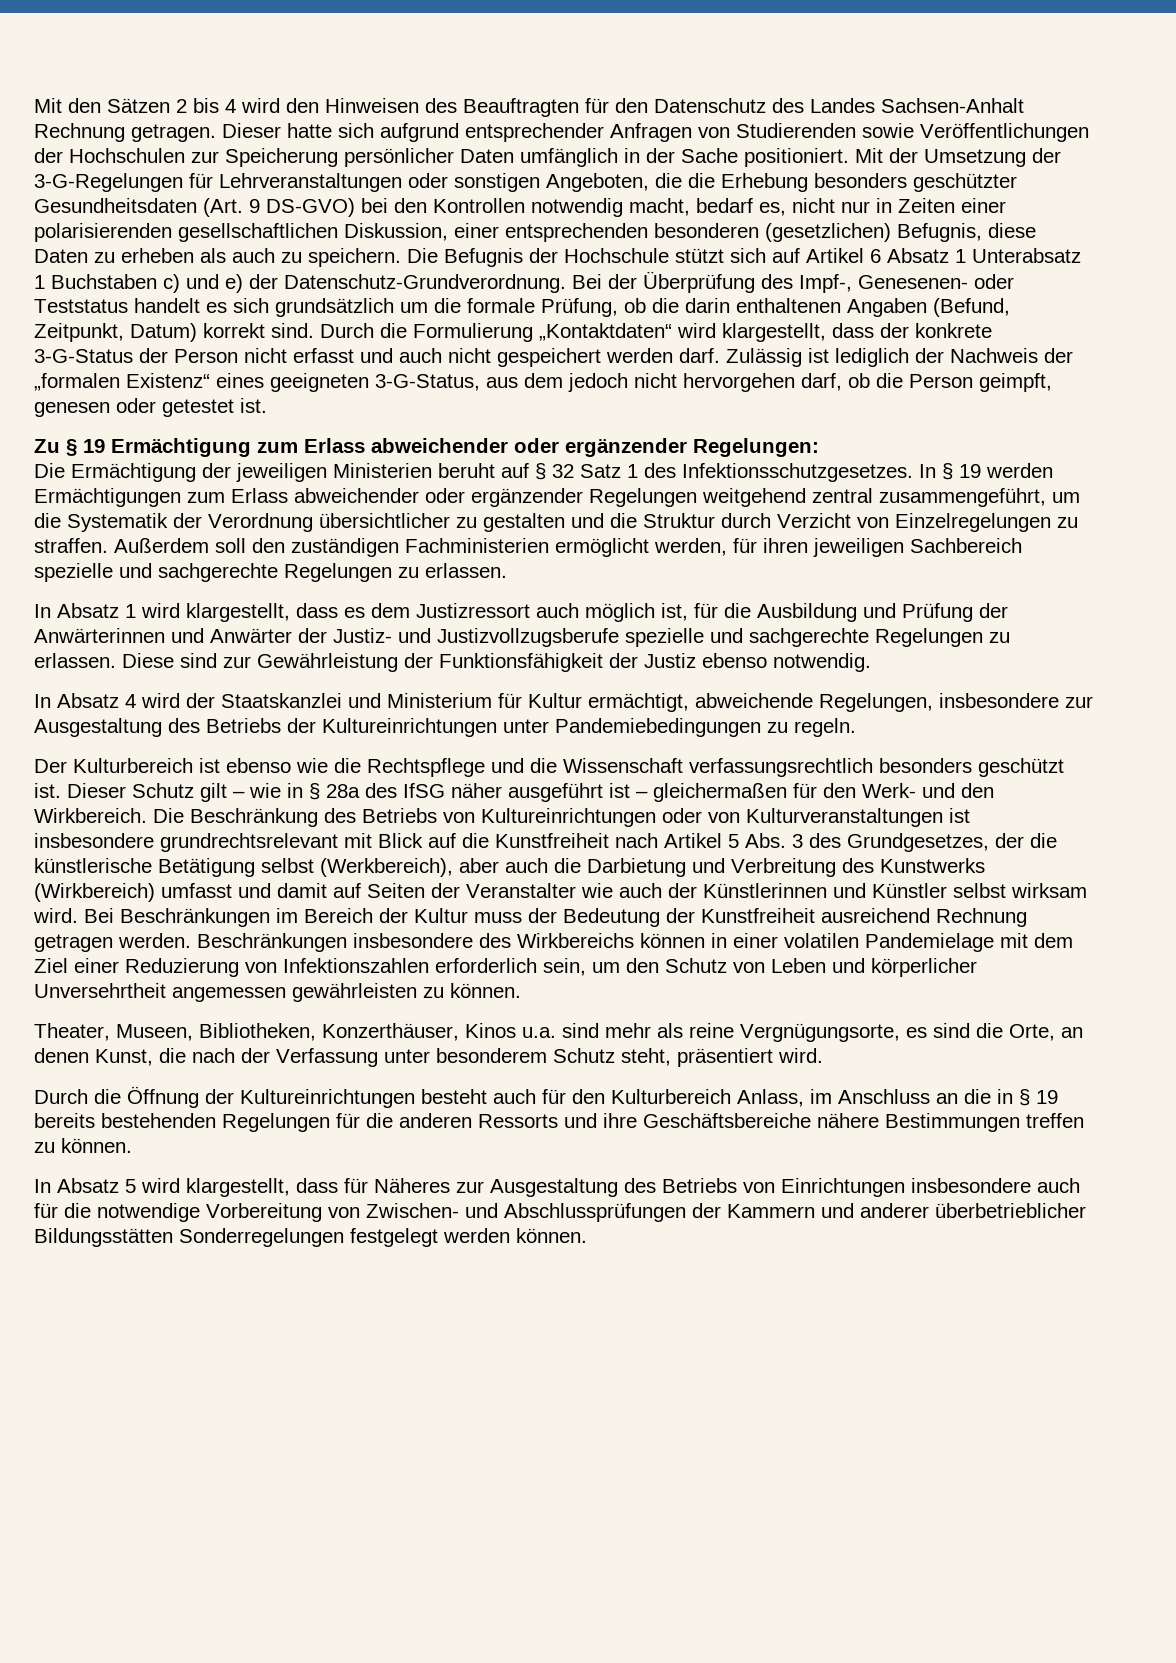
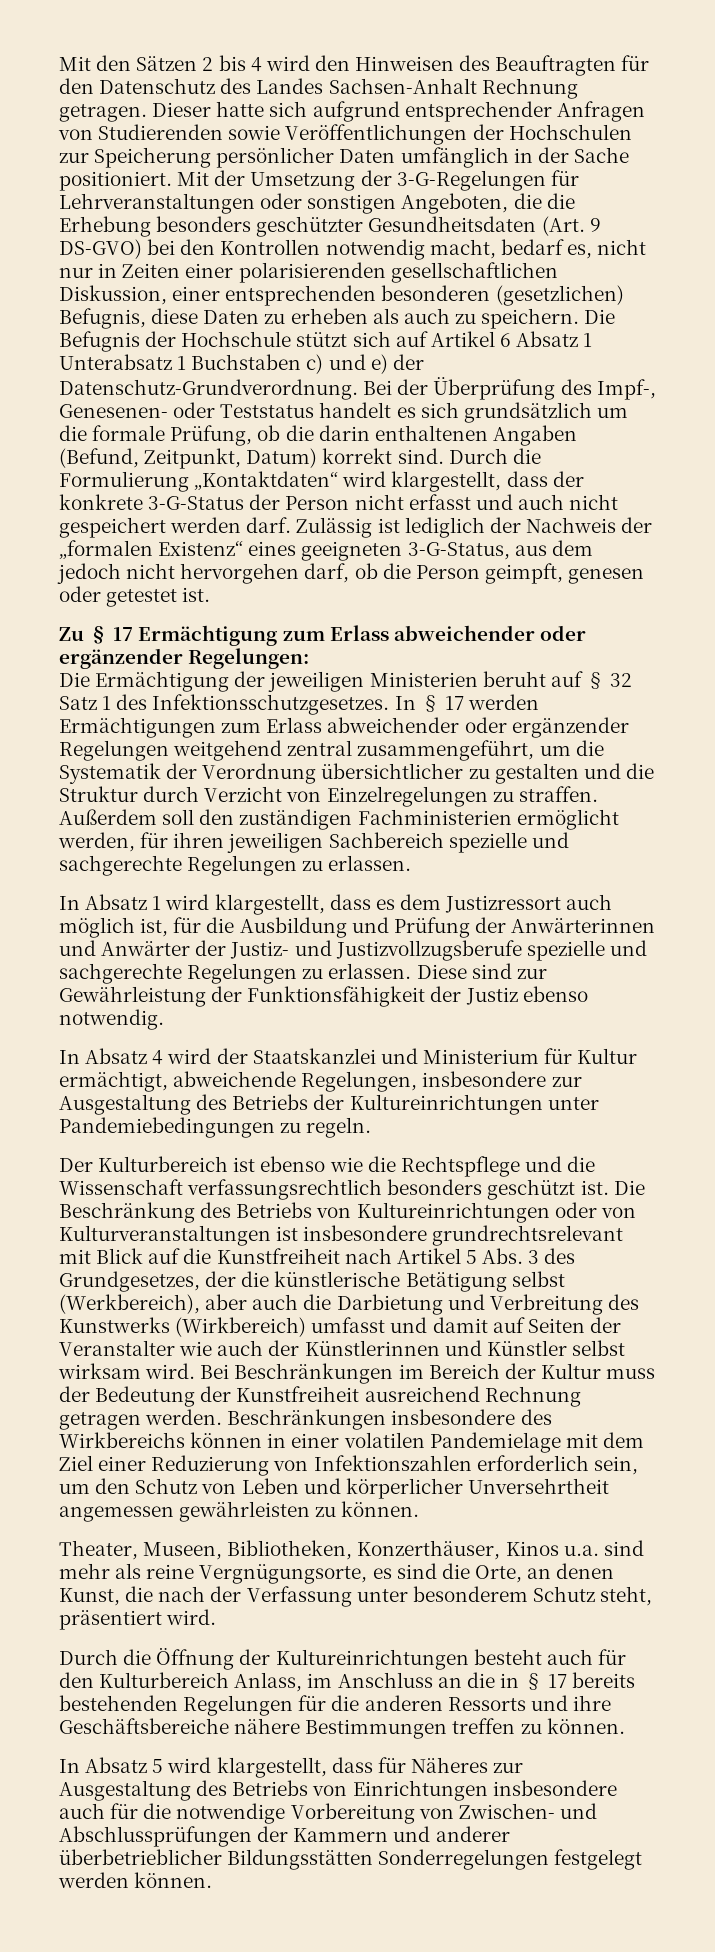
- Zu § 19 Ermächtigung zum Erlass abweichender oder ergänzender Regelungen:
+ Zu § 17 Ermächtigung zum Erlass abweichender oder ergänzender Regelungen:
- In § 19 werden Ermächtigungen zum Erlass abweichender oder ergänzender Regelungen weitgehend zentral zusammengeführt, um die Systematik der Verordnung übersichtlicher zu gestalten und die Struktur durch Verzicht von Einzelregelungen zu straffen.
+ In § 17 werden Ermächtigungen zum Erlass abweichender oder ergänzender Regelungen weitgehend zentral zusammengeführt, um die Systematik der Verordnung übersichtlicher zu gestalten und die Struktur durch Verzicht von Einzelregelungen zu straffen.
- Dieser Schutz gilt – wie in § 28a des IfSG näher ausgeführt ist – gleichermaßen für den Werk- und den Wirkbereich.
- Durch die Öffnung der Kultureinrichtungen besteht auch für den Kulturbereich Anlass, im Anschluss an die in § 19 bereits bestehenden Regelungen für die anderen Ressorts und ihre Geschäftsbereiche nähere Bestimmungen treffen zu können.
+ Durch die Öffnung der Kultureinrichtungen besteht auch für den Kulturbereich Anlass, im Anschluss an die in § 17 bereits bestehenden Regelungen für die anderen Ressorts und ihre Geschäftsbereiche nähere Bestimmungen treffen zu können.

